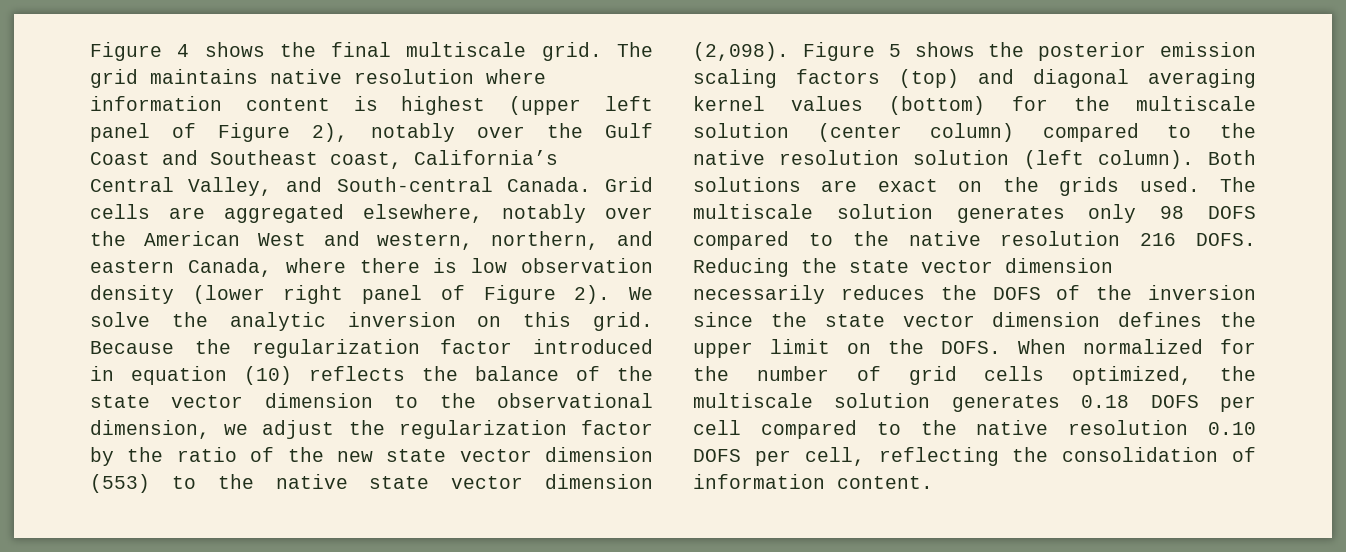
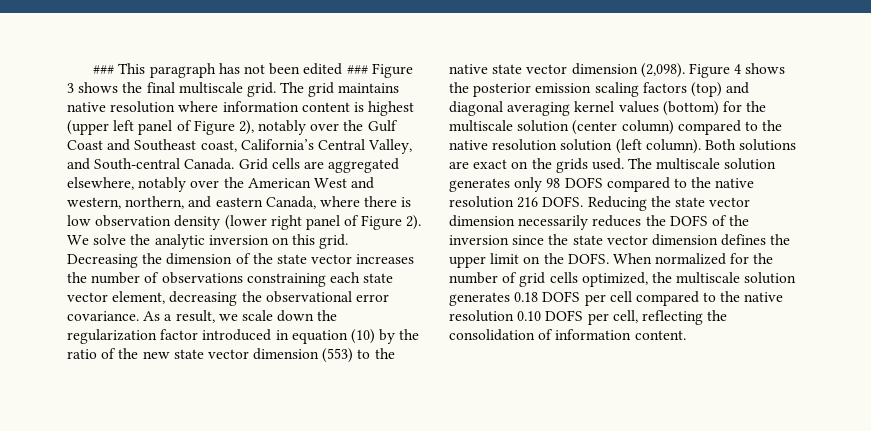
- Figure 4 shows the final multiscale grid.
+ ### This paragraph has not been edited ### Figure 3 shows the final multiscale grid.
- Because the regularization factor introduced in equation (10) reflects the balance of the state vector dimension to the observational dimension, we adjust the regularization factor by the ratio of the new state vector dimension (553) to the native state vector dimension (2,098).
+ Decreasing the dimension of the state vector increases the number of observations constraining each state vector element, decreasing the observational error covariance. As a result, we scale down the regularization factor introduced in equation (10) by the ratio of the new state vector dimension (553) to the native state vector dimension (2,098).
- Figure 5 shows the posterior emission scaling factors (top) and diagonal averaging kernel values (bottom) for the multiscale solution (center column) compared to the native resolution solution (left column).
+ Figure 4 shows the posterior emission scaling factors (top) and diagonal averaging kernel values (bottom) for the multiscale solution (center column) compared to the native resolution solution (left column).

